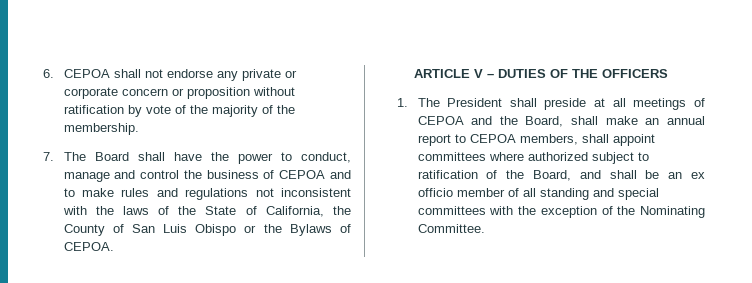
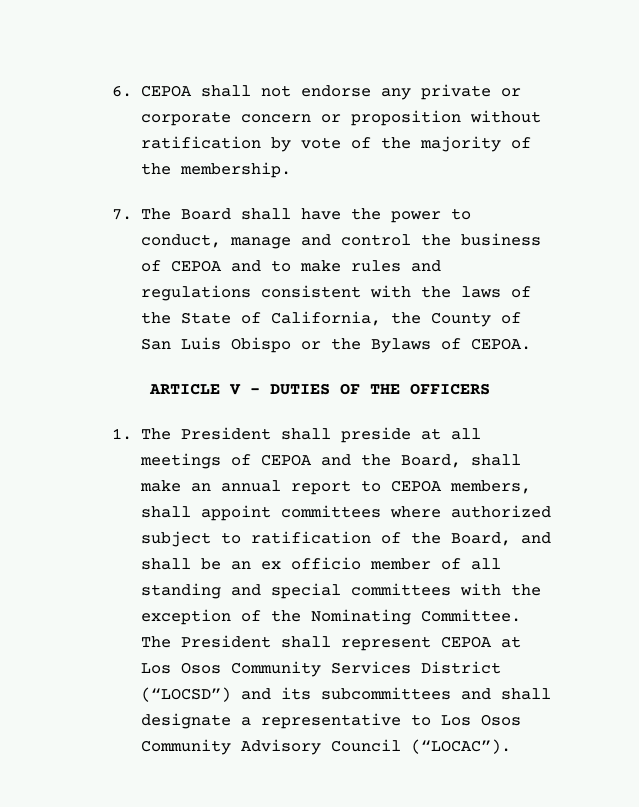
- 7. The Board shall have the power to conduct, manage and control the business of CEPOA and to make rules and regulations not inconsistent with the laws of the State of California, the County of San Luis Obispo or the Bylaws of CEPOA.
+ 7. The Board shall have the power to conduct, manage and control the business of CEPOA and to make rules and regulations consistent with the laws of the State of California, the County of San Luis Obispo or the Bylaws of CEPOA.
+ The President shall represent CEPOA at Los Osos Community Services District (“LOCSD”) and its subcommittees and shall designate a representative to Los Osos Community Advisory Council (“LOCAC”).

